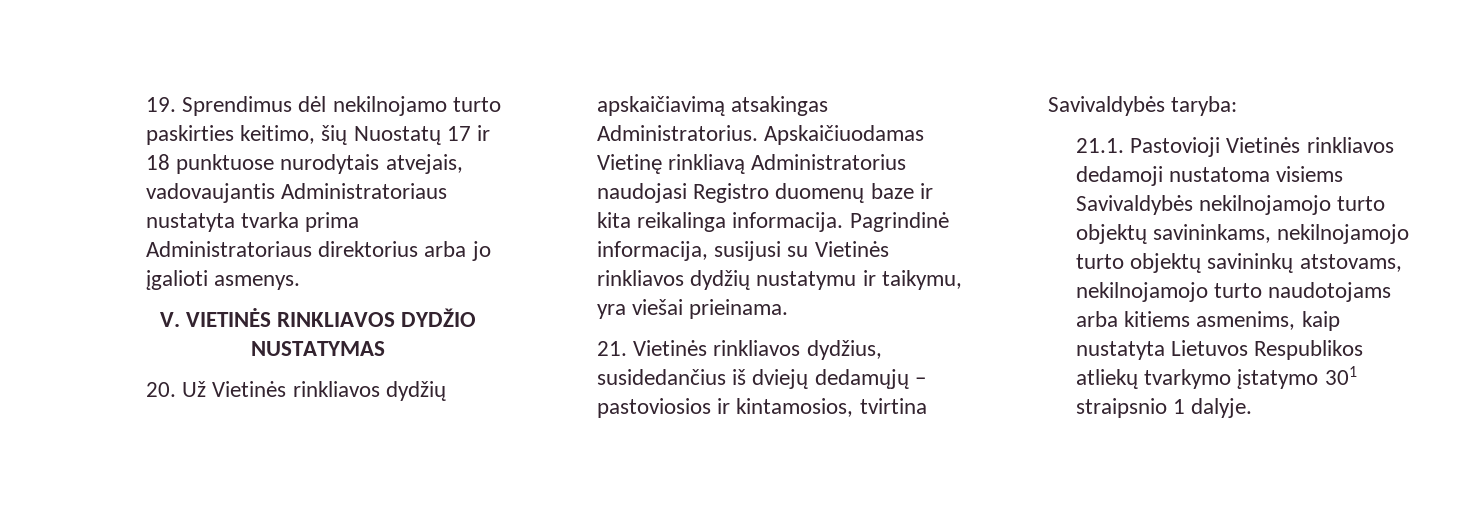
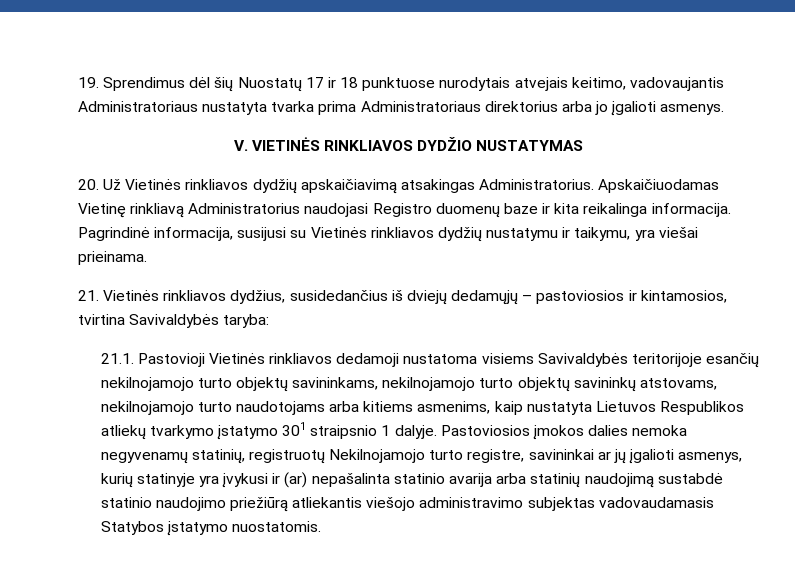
- 19. Sprendimus dėl nekilnojamo turto paskirties keitimo, šių Nuostatų 17 ir 18 punktuose nurodytais atvejais, vadovaujantis Administratoriaus nustatyta tvarka prima Administratoriaus direktorius arba jo įgalioti asmenys.
+ 19. Sprendimus dėl šių Nuostatų 17 ir 18 punktuose nurodytais atvejais keitimo, vadovaujantis Administratoriaus nustatyta tvarka prima Administratoriaus direktorius arba jo įgalioti asmenys.
- 21.1. Pastovioji Vietinės rinkliavos dedamoji nustatoma visiems Savivaldybės nekilnojamojo turto objektų savininkams, nekilnojamojo turto objektų savininkų atstovams, nekilnojamojo turto naudotojams arba kitiems asmenims, kaip nustatyta Lietuvos Respublikos atliekų tvarkymo įstatymo 301 straipsnio 1 dalyje.
+ 21.1. Pastovioji Vietinės rinkliavos dedamoji nustatoma visiems Savivaldybės teritorijoje esančių nekilnojamojo turto objektų savininkams, nekilnojamojo turto objektų savininkų atstovams, nekilnojamojo turto naudotojams arba kitiems asmenims, kaip nustatyta Lietuvos Respublikos atliekų tvarkymo įstatymo 301 straipsnio 1 dalyje.
+ Pastoviosios įmokos dalies nemoka negyvenamų statinių, registruotų Nekilnojamojo turto registre, savininkai ar jų įgalioti asmenys, kurių statinyje yra įvykusi ir (ar) nepašalinta statinio avarija arba statinių naudojimą sustabdė statinio naudojimo priežiūrą atliekantis viešojo administravimo subjektas vadovaudamasis Statybos įstatymo nuostatomis.

